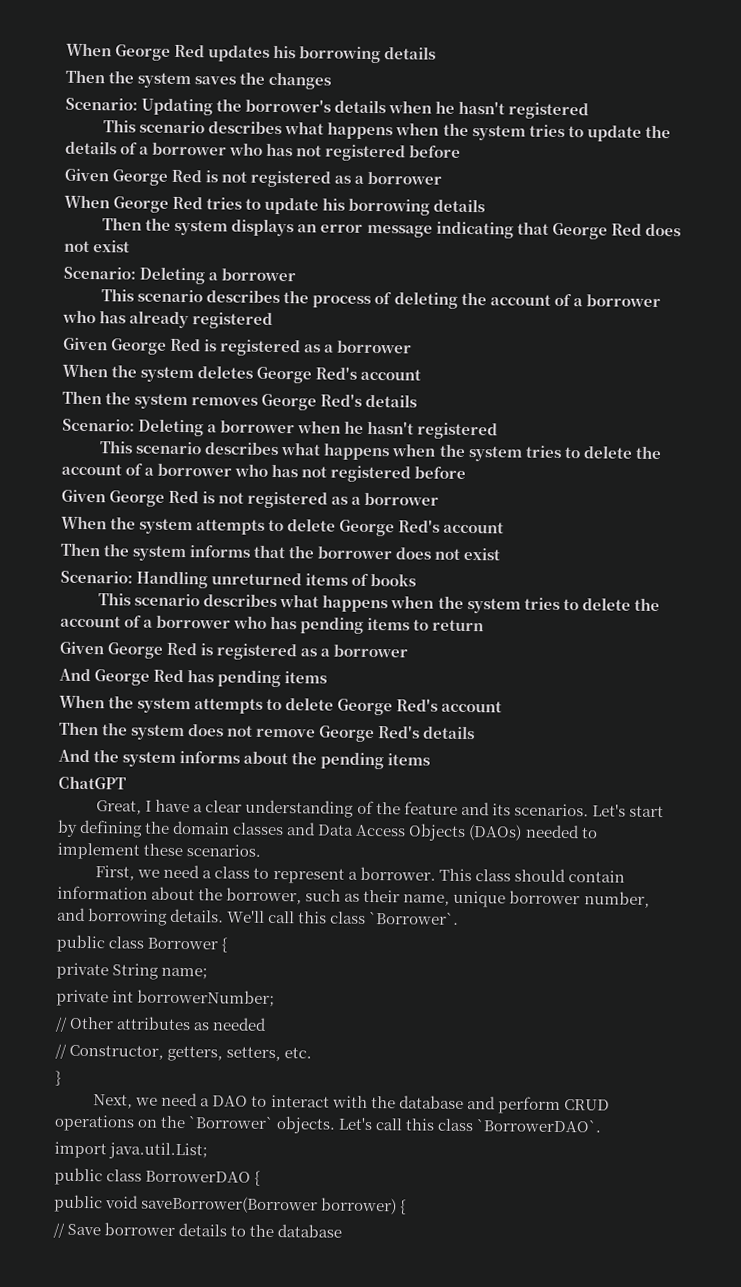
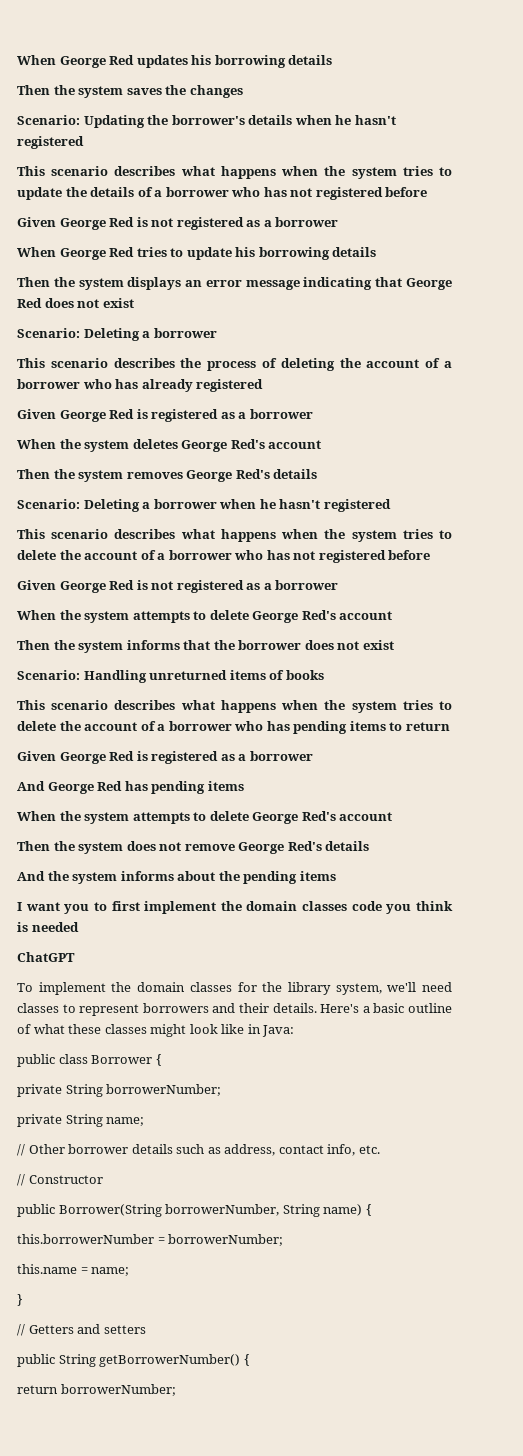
+ I want you to first implement the domain classes code you think is needed
  ChatGPT
- Great, I have a clear understanding of the feature and its scenarios. Let's start by defining the domain classes and Data Access Objects (DAOs) needed to implement these scenarios.
- First, we need a class to represent a borrower. This class should contain information about the borrower, such as their name, unique borrower number, and borrowing details. We'll call this class `Borrower`.
+ To implement the domain classes for the library system, we'll need classes to represent borrowers and their details. Here's a basic outline of what these classes might look like in Java:
+ private String borrowerNumber;
  private String name;
- private int borrowerNumber;
- // Other attributes as needed
- // Constructor, getters, setters, etc.
+ // Other borrower details such as address, contact info, etc.
+ // Constructor
+ public Borrower(String borrowerNumber, String name) {
+ this.borrowerNumber = borrowerNumber;
+ this.name = name;
  }
- Next, we need a DAO to interact with the database and perform CRUD operations on the `Borrower` objects. Let's call this class `BorrowerDAO`.
- import java.util.List;
- public class BorrowerDAO {
- public void saveBorrower(Borrower borrower) {
- // Save borrower details to the database
+ // Getters and setters
+ public String getBorrowerNumber() {
+ return borrowerNumber;

